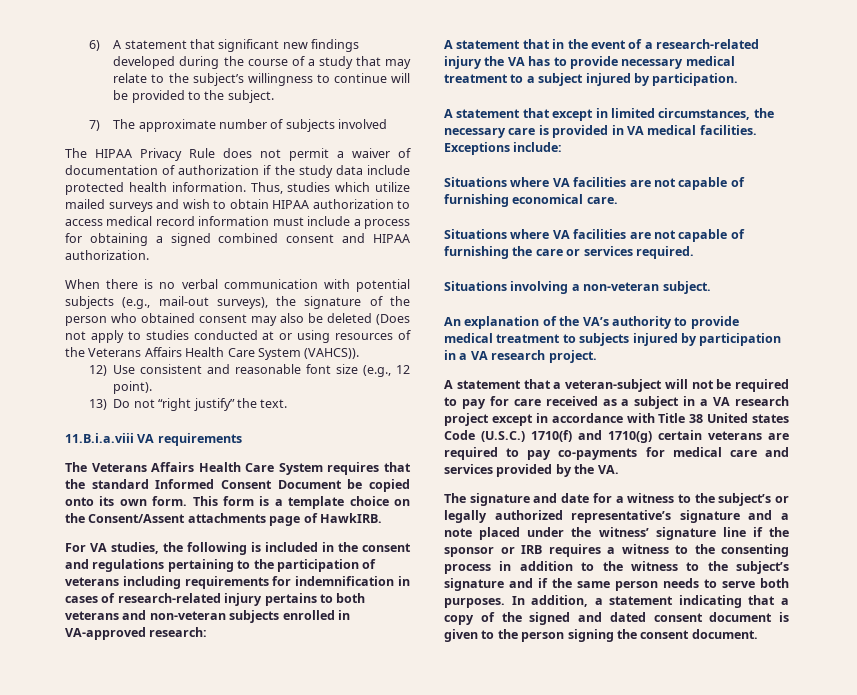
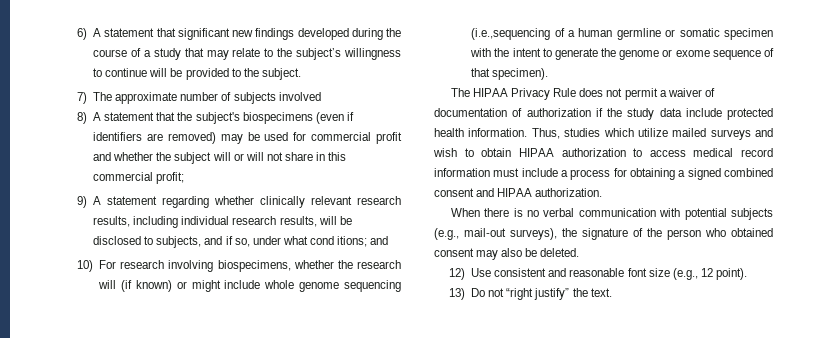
+ 8) A statement that the subject's biospecimens (even if identifiers are removed) may be used for commercial profit and whether the subject will or will not share in this commercial profit;
+ 9) A statement regarding whether clinically relevant research results, including individual research results, will be disclosed to subjects, and if so, under what cond itions; and
+ 10) For research involving biospecimens, whether the research will (if known) or might include whole genome sequencing (i.e.,sequencing of a human germline or somatic specimen with the intent to generate the genome or exome sequence of that specimen).
- When there is no verbal communication with potential subjects (e.g., mail-out surveys), the signature of the person who obtained consent may also be deleted (Does not apply to studies conducted at or using resources of the Veterans Affairs Health Care System (VAHCS)).
+ When there is no verbal communication with potential subjects (e.g., mail-out surveys), the signature of the person who obtained consent may also be deleted.
- 11.B.i.a.viii VA requirements
- The Veterans Affairs Health Care System requires that the standard Informed Consent Document be copied onto its own form. This form is a template choice on the Consent/Assent attachments page of HawkIRB.
- For VA studies, the following is included in the consent and regulations pertaining to the participation of veterans including requirements for indemnification in cases of research-related injury pertains to both veterans and non-veteran subjects enrolled in VA-approved research:
- A statement that in the event of a research-related injury the VA has to provide necessary medical treatment to a subject injured by participation.
- A statement that except in limited circumstances, the necessary care is provided in VA medical facilities. Exceptions include:
- Situations where VA facilities are not capable of furnishing economical care.
- Situations where VA facilities are not capable of furnishing the care or services required.
- Situations involving a non-veteran subject.
- An explanation of the VA’s authority to provide medical treatment to subjects injured by participation in a VA research project.
- A statement that a veteran-subject will not be required to pay for care received as a subject in a VA research project except in accordance with Title 38 United states Code (U.S.C.) 1710(f) and 1710(g) certain veterans are required to pay co-payments for medical care and services provided by the VA.
- The signature and date for a witness to the subject’s or legally authorized representative’s signature and a note placed under the witness’ signature line if the sponsor or IRB requires a witness to the consenting process in addition to the witness to the subject’s signature and if the same person needs to serve both purposes. In addition, a statement indicating that a copy of the signed and dated consent document is given to the person signing the consent document.

